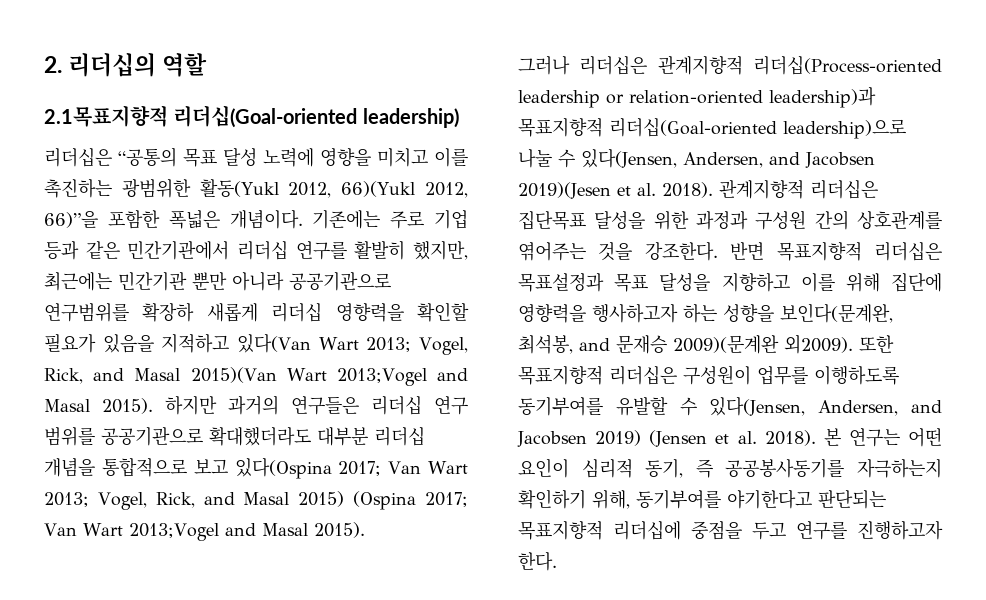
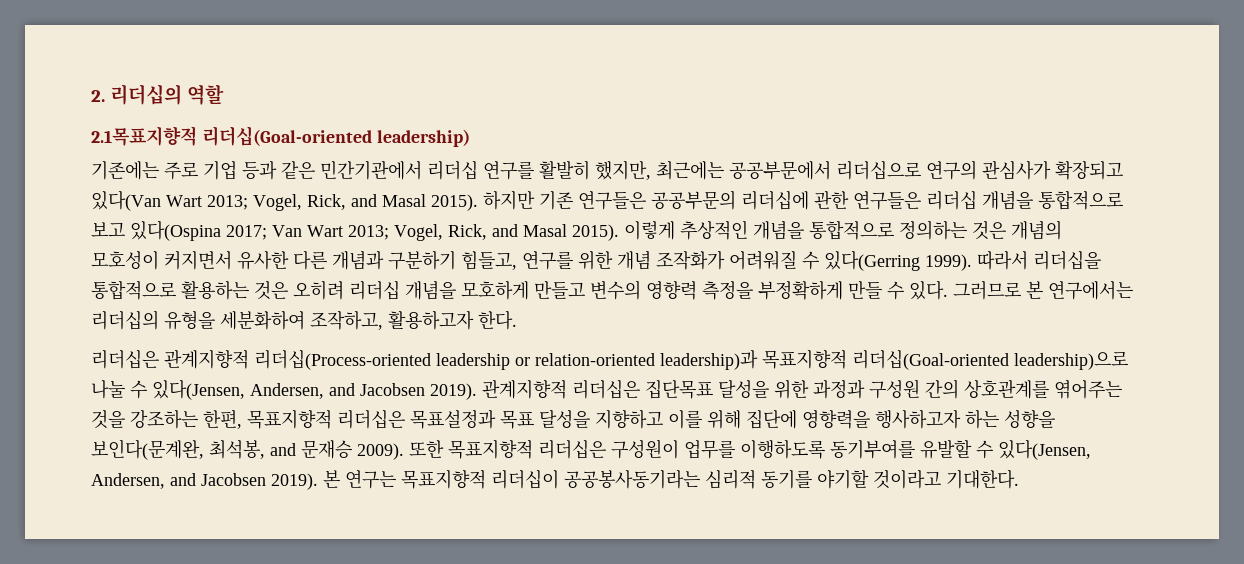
- 리더십은 “공통의 목표 달성 노력에 영향을 미치고 이를 촉진하는 광범위한 활동(Yukl 2012, 66)(Yukl 2012, 66)”을 포함한 폭넓은 개념이다. 기존에는 주로 기업 등과 같은 민간기관에서 리더십 연구를 활발히 했지만, 최근에는 민간기관 뿐만 아니라 공공기관으로 연구범위를 확장하 새롭게 리더십 영향력을 확인할 필요가 있음을 지적하고 있다(Van Wart 2013; Vogel, Rick, and Masal 2015)(Van Wart 2013;Vogel and Masal 2015). 하지만 과거의 연구들은 리더십 연구 범위를 공공기관으로 확대했더라도 대부분 리더십 개념을 통합적으로 보고 있다(Ospina 2017; Van Wart 2013; Vogel, Rick, and Masal 2015) (Ospina 2017; Van Wart 2013;Vogel and Masal 2015).
- 그러나 리더십은 관계지향적 리더십(Process-oriented leadership or relation-oriented leadership)과 목표지향적 리더십(Goal-oriented leadership)으로 나눌 수 있다(Jensen, Andersen, and Jacobsen 2019)(Jesen et al. 2018).
+ 기존에는 주로 기업 등과 같은 민간기관에서 리더십 연구를 활발히 했지만, 최근에는 공공부문에서 리더십으로 연구의 관심사가 확장되고 있다(Van Wart 2013; Vogel, Rick, and Masal 2015). 하지만 기존 연구들은 공공부문의 리더십에 관한 연구들은 리더십 개념을 통합적으로 보고 있다(Ospina 2017; Van Wart 2013; Vogel, Rick, and Masal 2015). 이렇게 추상적인 개념을 통합적으로 정의하는 것은 개념의 모호성이 커지면서 유사한 다른 개념과 구분하기 힘들고, 연구를 위한 개념 조작화가 어려워질 수 있다(Gerring 1999). 따라서 리더십을 통합적으로 활용하는 것은 오히려 리더십 개념을 모호하게 만들고 변수의 영향력 측정을 부정확하게 만들 수 있다. 그러므로 본 연구에서는 리더십의 유형을 세분화하여 조작하고, 활용하고자 한다.
+ 리더십은 관계지향적 리더십(Process-oriented leadership or relation-oriented leadership)과 목표지향적 리더십(Goal-oriented leadership)으로 나눌 수 있다(Jensen, Andersen, and Jacobsen 2019).
- 관계지향적 리더십은 집단목표 달성을 위한 과정과 구성원 간의 상호관계를 엮어주는 것을 강조한다. 반면 목표지향적 리더십은 목표설정과 목표 달성을 지향하고 이를 위해 집단에 영향력을 행사하고자 하는 성향을 보인다(문계완, 최석봉, and 문재승 2009)(문계완 외2009).
+ 관계지향적 리더십은 집단목표 달성을 위한 과정과 구성원 간의 상호관계를 엮어주는 것을 강조하는 한편, 목표지향적 리더십은 목표설정과 목표 달성을 지향하고 이를 위해 집단에 영향력을 행사하고자 하는 성향을 보인다(문계완, 최석봉, and 문재승 2009).
- 또한 목표지향적 리더십은 구성원이 업무를 이행하도록 동기부여를 유발할 수 있다(Jensen, Andersen, and Jacobsen 2019) (Jensen et al. 2018). 본 연구는 어떤 요인이 심리적 동기, 즉 공공봉사동기를 자극하는지 확인하기 위해, 동기부여를 야기한다고 판단되는 목표지향적 리더십에 중점을 두고 연구를 진행하고자 한다.
+ 또한 목표지향적 리더십은 구성원이 업무를 이행하도록 동기부여를 유발할 수 있다(Jensen, Andersen, and Jacobsen 2019). 본 연구는 목표지향적 리더십이 공공봉사동기라는 심리적 동기를 야기할 것이라고 기대한다.

